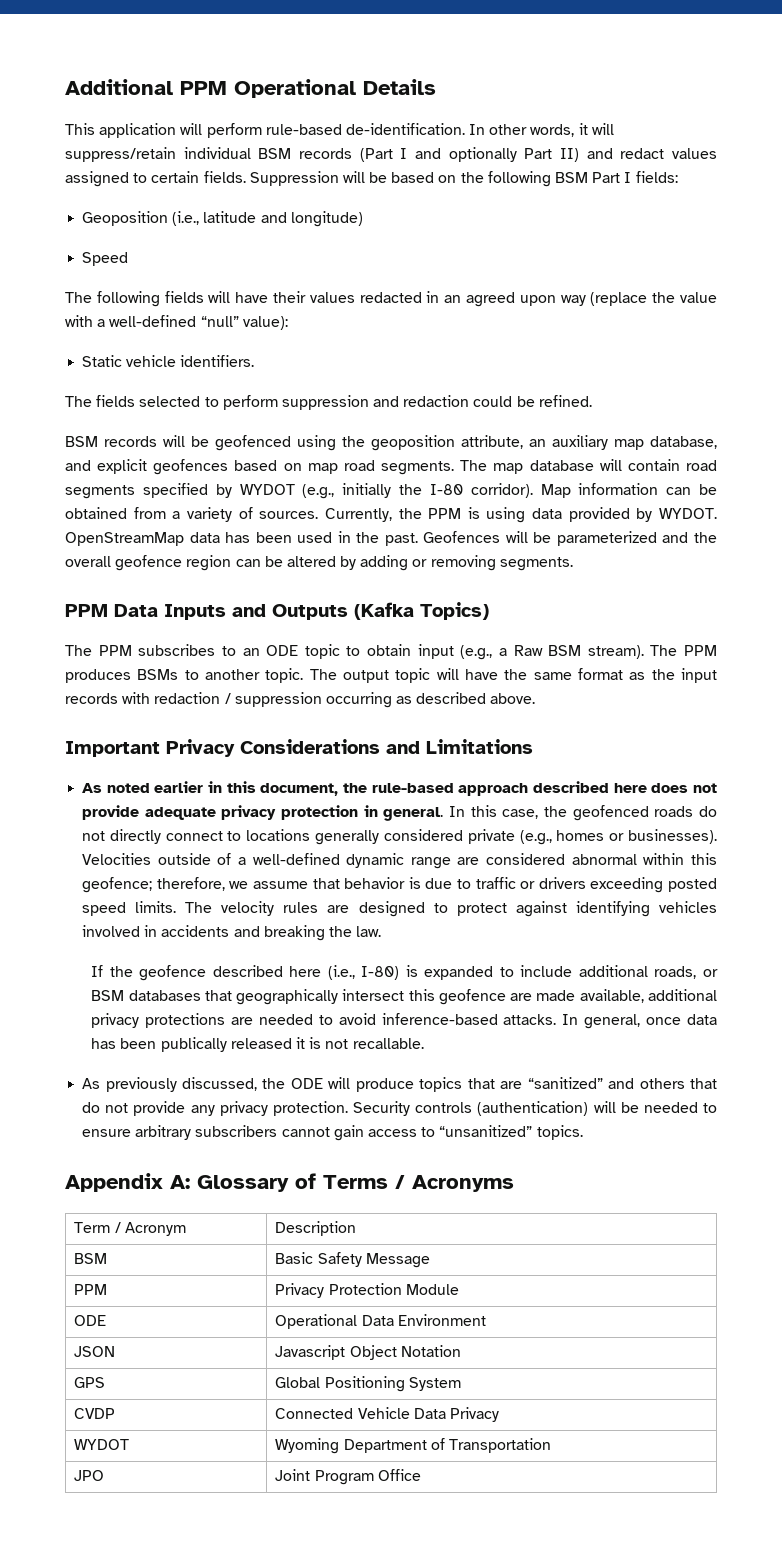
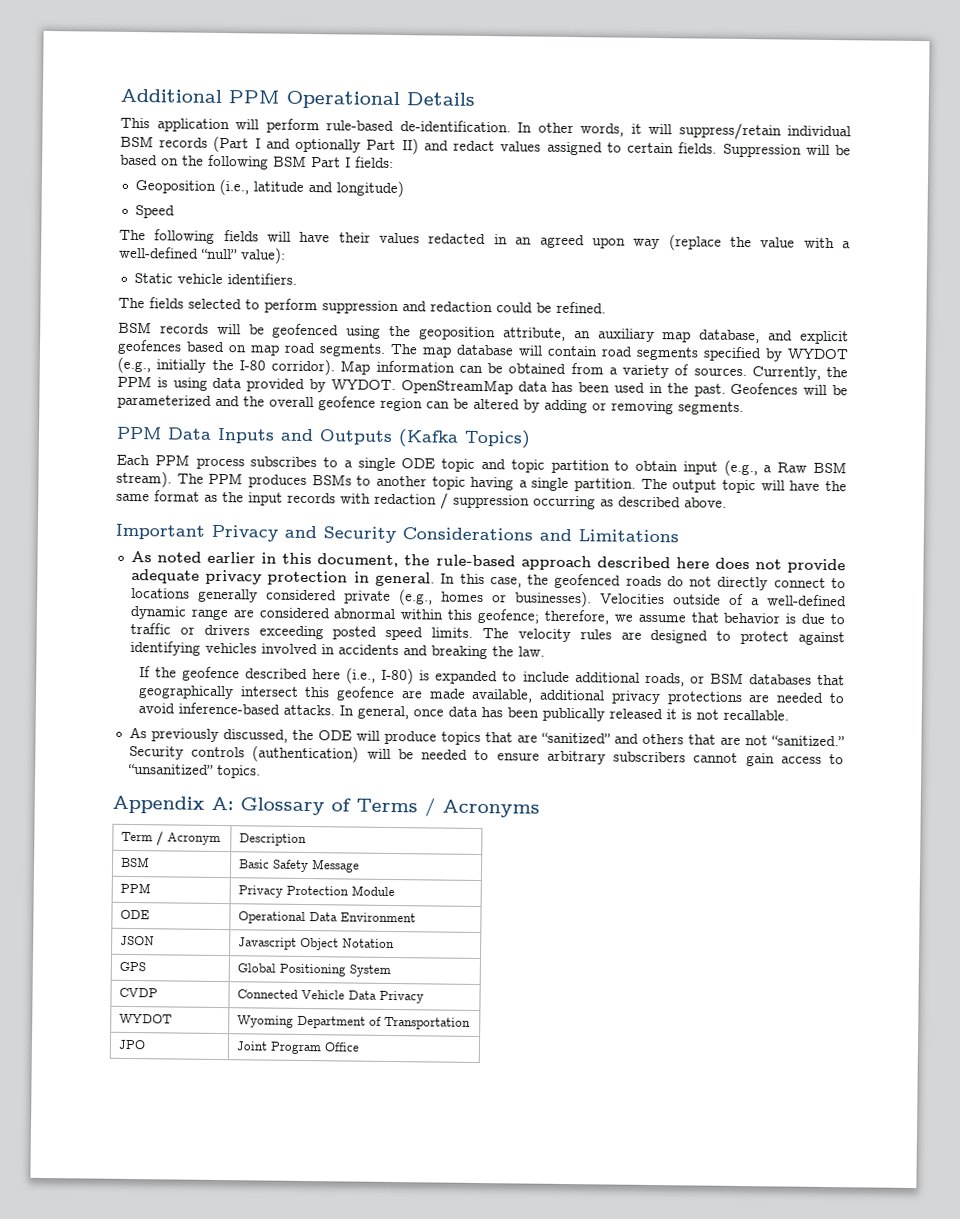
- The PPM subscribes to an ODE topic to obtain input (e.g., a Raw BSM stream).
+ Each PPM process subscribes to a single ODE topic and topic partition to obtain input (e.g., a Raw BSM stream).
- The PPM produces BSMs to another topic.
+ The PPM produces BSMs to another topic having a single partition.
- Important Privacy Considerations and Limitations
+ Important Privacy and Security Considerations and Limitations
- As previously discussed, the ODE will produce topics that are “sanitized” and others that do not provide any privacy protection.
+ As previously discussed, the ODE will produce topics that are “sanitized” and others that are not “sanitized.”

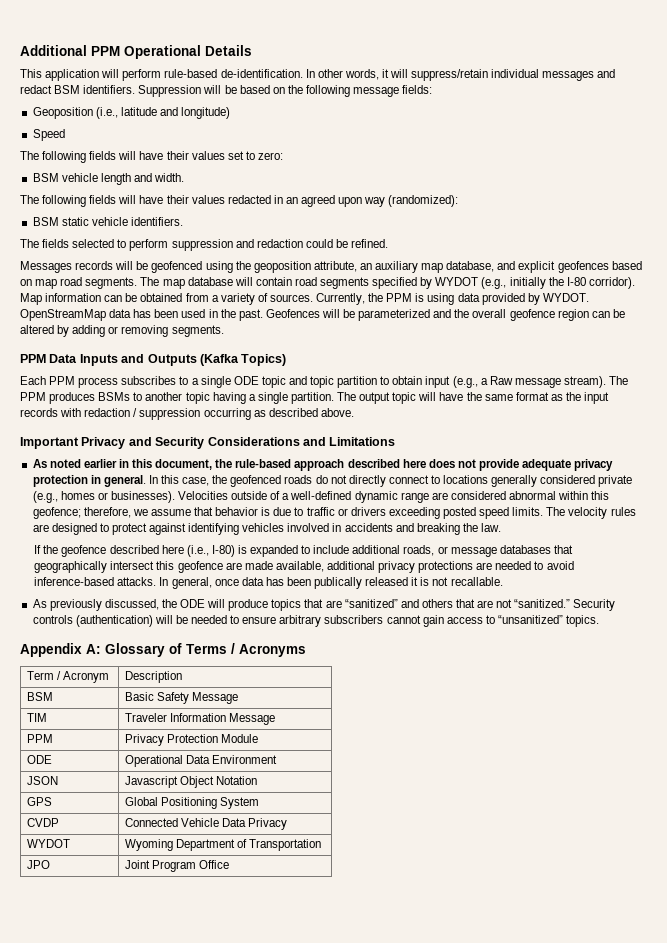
- In other words, it will suppress/retain individual BSM records (Part I and optionally Part II) and redact values assigned to certain fields.
+ In other words, it will suppress/retain individual messages and redact BSM identifiers.
- Suppression will be based on the following BSM Part I fields:
+ Suppression will be based on the following message fields:
+ The following fields will have their values set to zero:
+ BSM vehicle length and width.
- The following fields will have their values redacted in an agreed upon way (replace the value with a well-defined “null” value):
- Static vehicle identifiers.
+ The following fields will have their values redacted in an agreed upon way (randomized):
+ BSM static vehicle identifiers.
- BSM records will be geofenced using the geoposition attribute, an auxiliary map database, and explicit geofences based on map road segments.
+ Messages records will be geofenced using the geoposition attribute, an auxiliary map database, and explicit geofences based on map road segments.
- Each PPM process subscribes to a single ODE topic and topic partition to obtain input (e.g., a Raw BSM stream).
+ Each PPM process subscribes to a single ODE topic and topic partition to obtain input (e.g., a Raw message stream).
- If the geofence described here (i.e., I-80) is expanded to include additional roads, or BSM databases that geographically intersect this geofence are made available, additional privacy protections are needed to avoid inference-based attacks.
+ If the geofence described here (i.e., I-80) is expanded to include additional roads, or message databases that geographically intersect this geofence are made available, additional privacy protections are needed to avoid inference-based attacks.
+ TIM | Traveler Information Message

